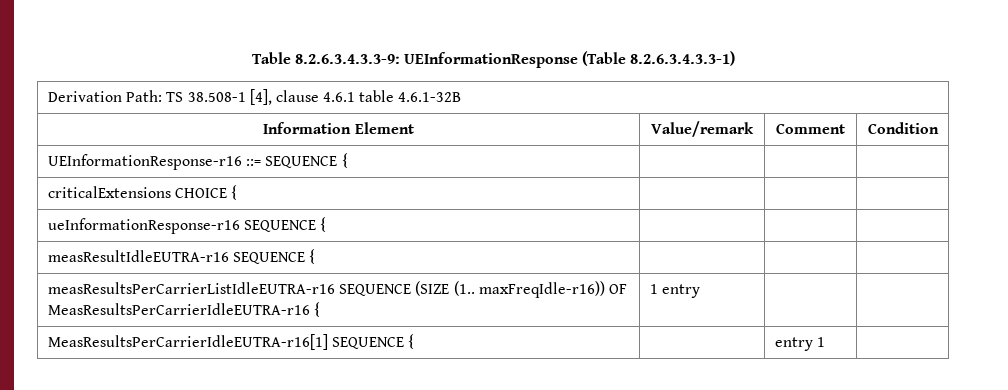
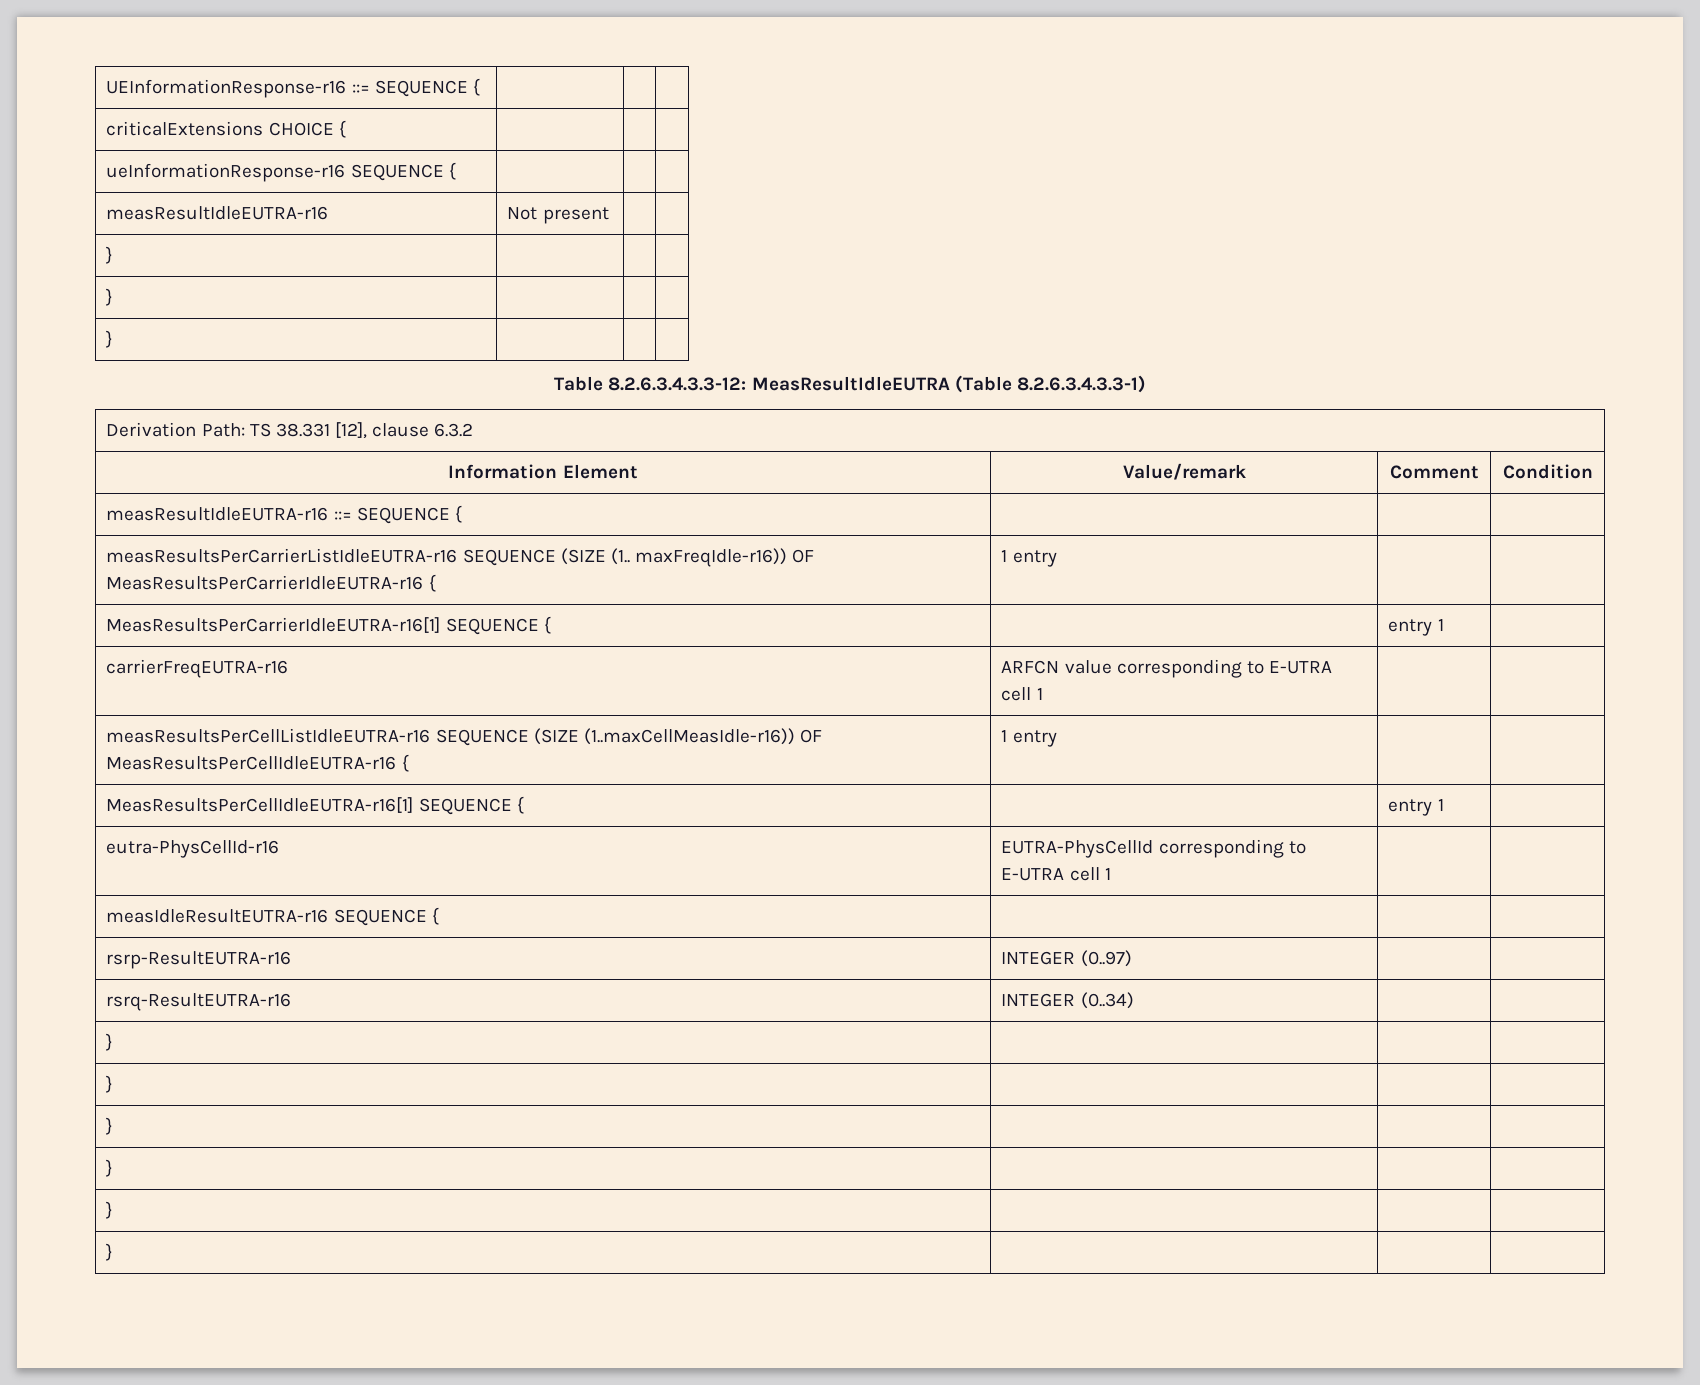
- Table 8.2.6.3.4.3.3-9: UEInformationResponse (Table 8.2.6.3.4.3.3-1)
- Derivation Path: TS 38.508-1 [4], clause 4.6.1 table 4.6.1-32B
- Information Element | Value/remark | Comment | Condition
- measResultIdleEUTRA-r16 SEQUENCE { | | |
+ measResultIdleEUTRA-r16 | Not present | |
+ } | | |
+ } | | |
+ } | | |
+ Table 8.2.6.3.4.3.3-12: MeasResultIdleEUTRA (Table 8.2.6.3.4.3.3-1)
+ Derivation Path: TS 38.331 [12], clause 6.3.2
+ Information Element | Value/remark | Comment | Condition
+ measResultIdleEUTRA-r16 ::= SEQUENCE { | | |
+ carrierFreqEUTRA-r16 | ARFCN value corresponding to E-UTRA cell 1 | |
+ measResultsPerCellListIdleEUTRA-r16 SEQUENCE (SIZE (1..maxCellMeasIdle-r16)) OF MeasResultsPerCellIdleEUTRA-r16 { | 1 entry | |
+ MeasResultsPerCellIdleEUTRA-r16[1] SEQUENCE { | | entry 1 |
+ eutra-PhysCellId-r16 | EUTRA-PhysCellId corresponding to E-UTRA cell 1 | |
+ measIdleResultEUTRA-r16 SEQUENCE { | | |
+ rsrp-ResultEUTRA-r16 | INTEGER (0..97) | |
+ rsrq-ResultEUTRA-r16 | INTEGER (0..34) | |
+ } | | |
+ } | | |
+ } | | |
+ } | | |
+ } | | |
+ } | | |

